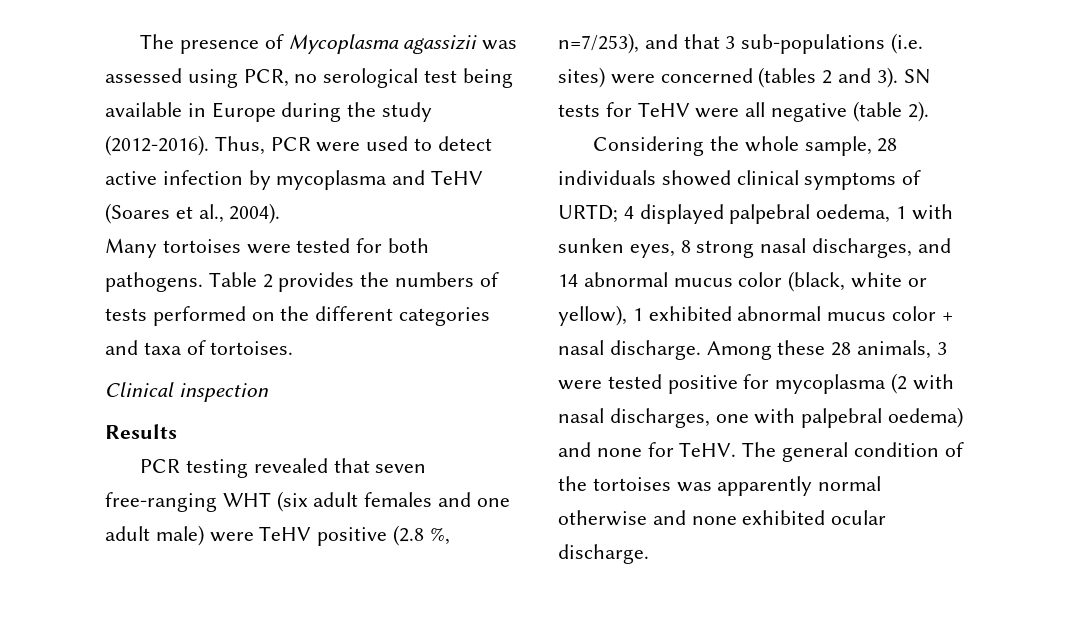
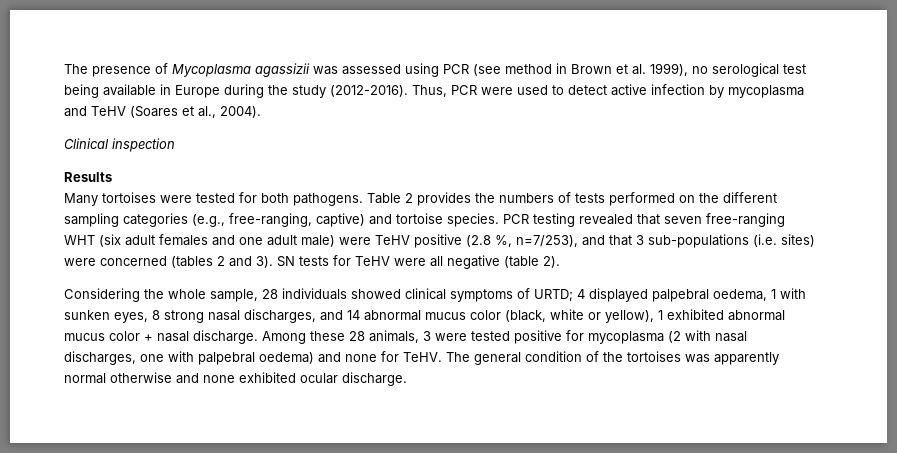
- The presence of Mycoplasma agassizii was assessed using PCR, no serological test being available in Europe during the study (2012-2016).
+ The presence of Mycoplasma agassizii was assessed using PCR (see method in Brown et al. 1999), no serological test being available in Europe during the study (2012-2016).
+ Clinical inspection
+ Results
- Table 2 provides the numbers of tests performed on the different categories and taxa of tortoises.
- Clinical inspection
- Results
- PCR testing revealed that seven free-ranging WHT (six adult females and one adult male) were TeHV positive (2.8 %, n=7/253), and that 3 sub-populations (i.e. sites) were concerned (tables 2 and 3).
+ Table 2 provides the numbers of tests performed on the different sampling categories (e.g., free-ranging, captive) and tortoise species. PCR testing revealed that seven free-ranging WHT (six adult females and one adult male) were TeHV positive (2.8 %, n=7/253), and that 3 sub-populations (i.e. sites) were concerned (tables 2 and 3).

